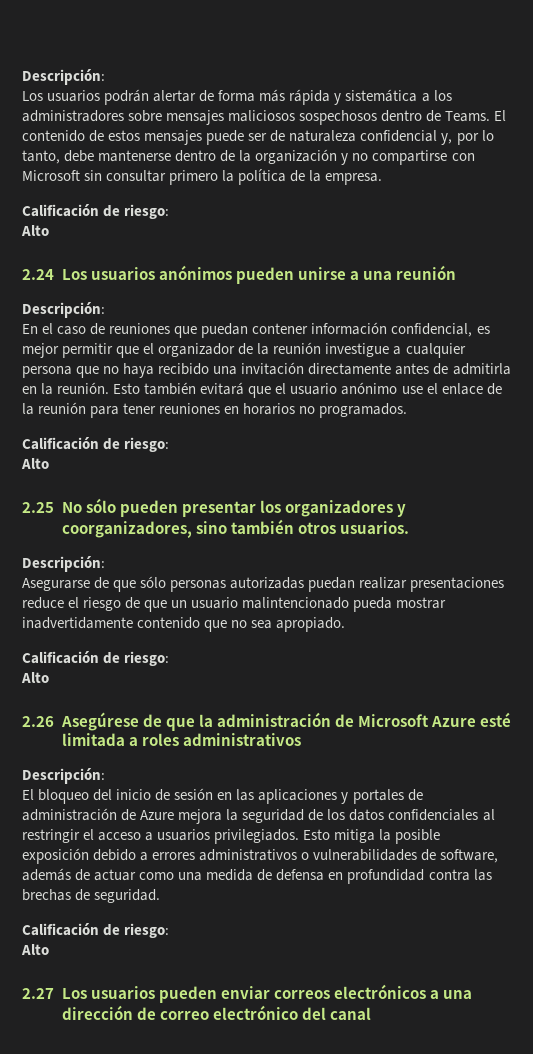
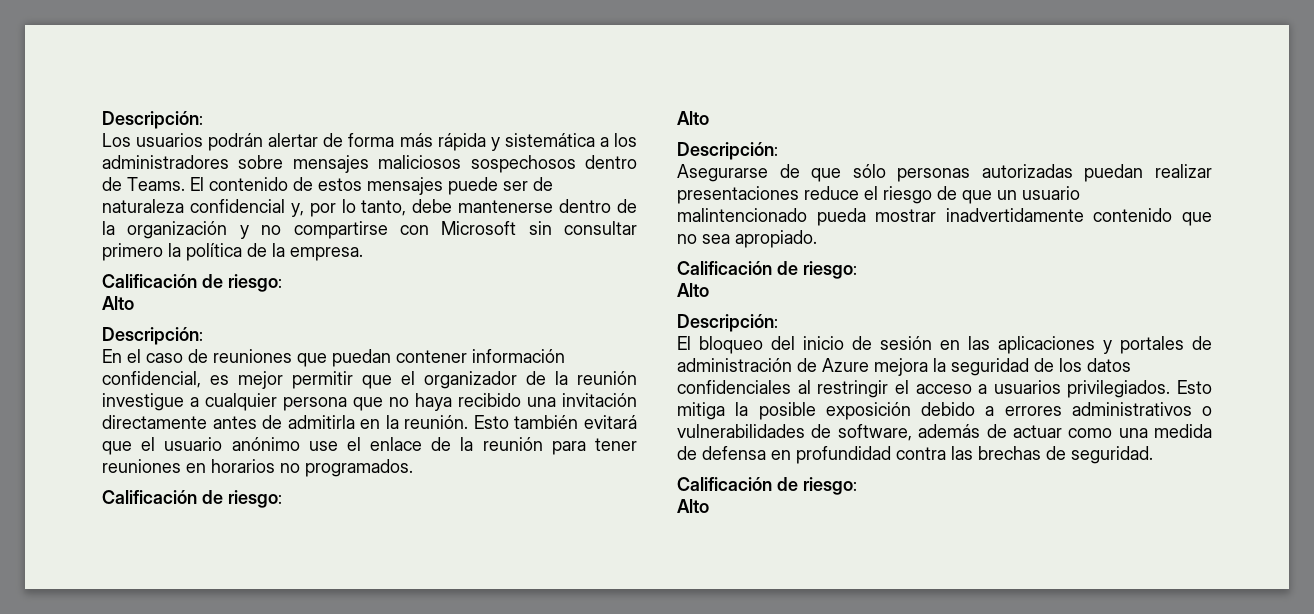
- 2.24 Los usuarios anónimos pueden unirse a una reunión
- 2.25 No sólo pueden presentar los organizadores y coorganizadores, sino también otros usuarios.
- 2.26 Asegúrese de que la administración de Microsoft Azure esté limitada a roles administrativos
- 2.27 Los usuarios pueden enviar correos electrónicos a una dirección de correo electrónico del canal

